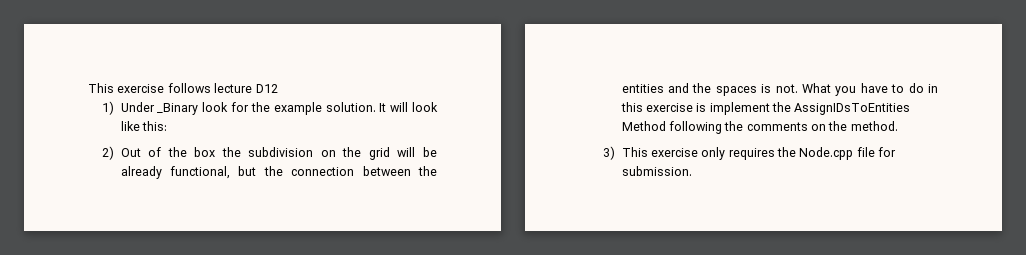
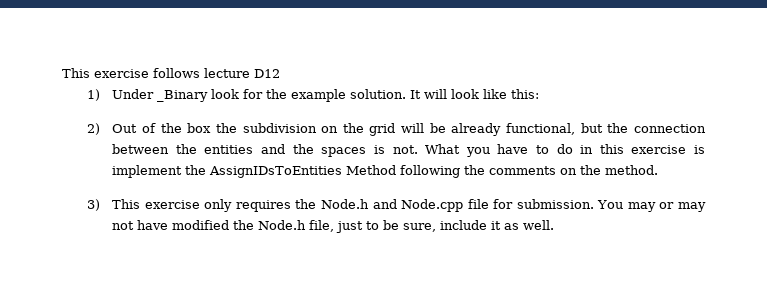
- 3) This exercise only requires the Node.cpp file for submission.
+ 3) This exercise only requires the Node.h and Node.cpp file for submission.
+ You may or may not have modified the Node.h file, just to be sure, include it as well.

